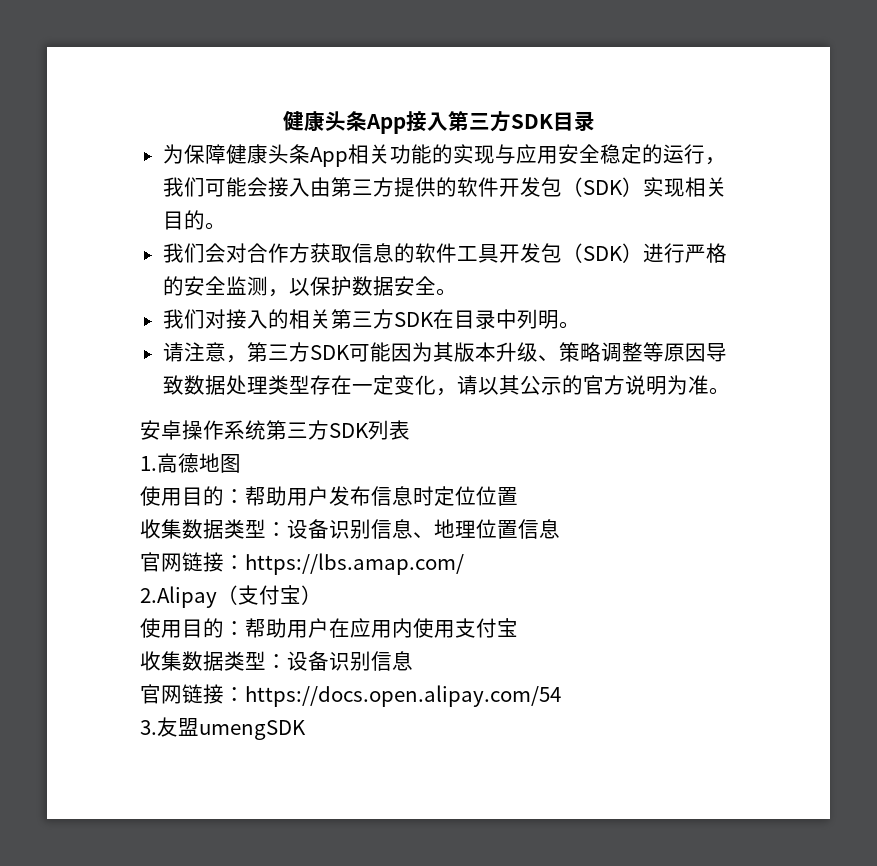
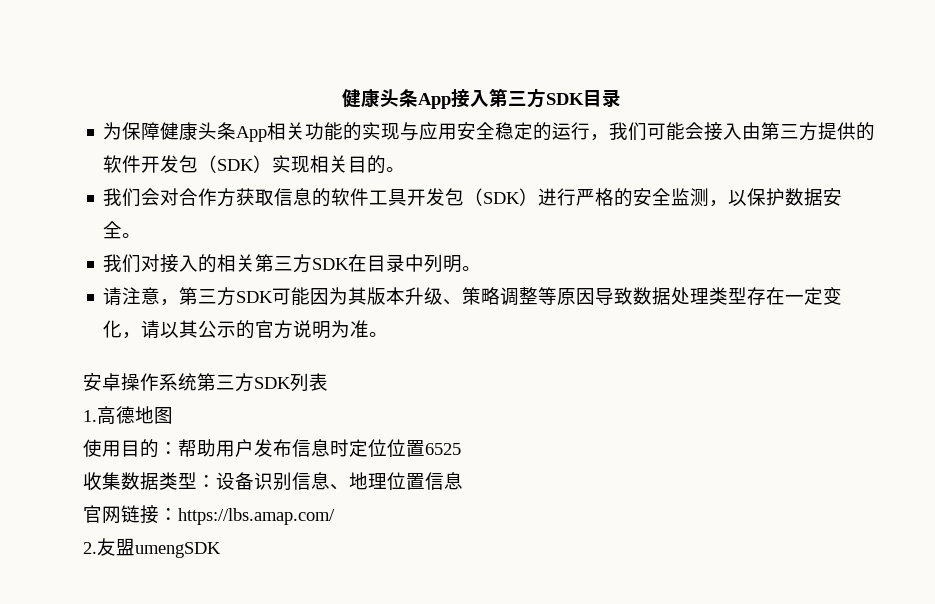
- 使用目的：帮助用户发布信息时定位位置
+ 使用目的：帮助用户发布信息时定位位置6525
- 2.Alipay（支付宝）
- 使用目的：帮助用户在应用内使用支付宝
- 收集数据类型：设备识别信息
- 官网链接：https://docs.open.alipay.com/54
- 3.友盟umengSDK
+ 2.友盟umengSDK

